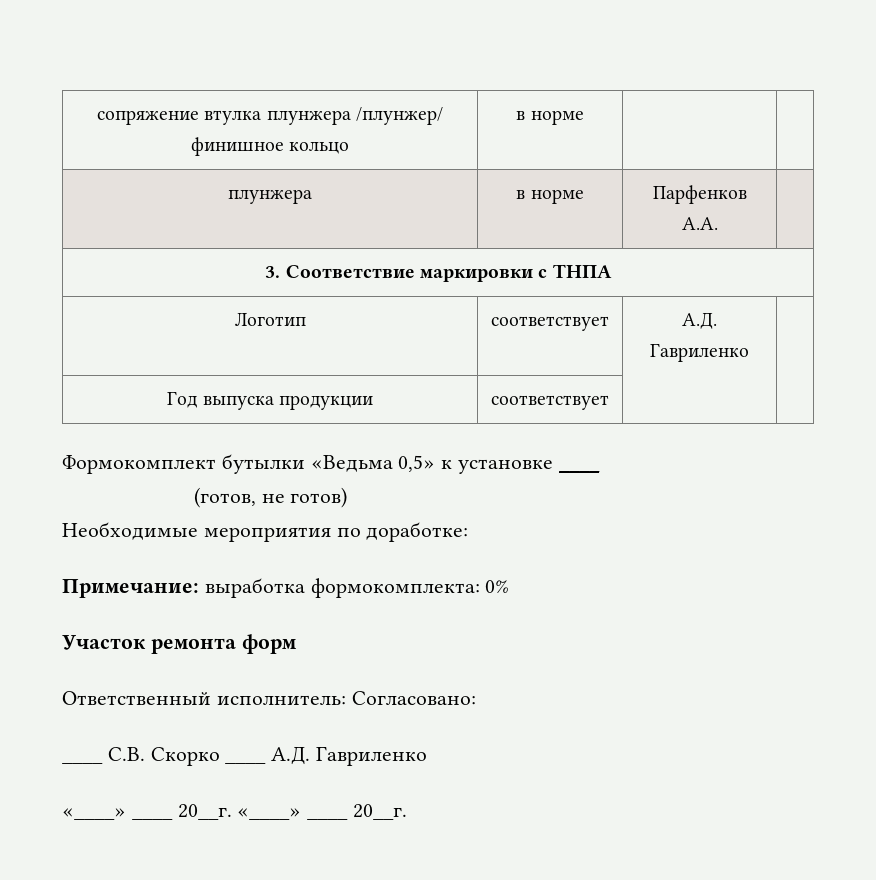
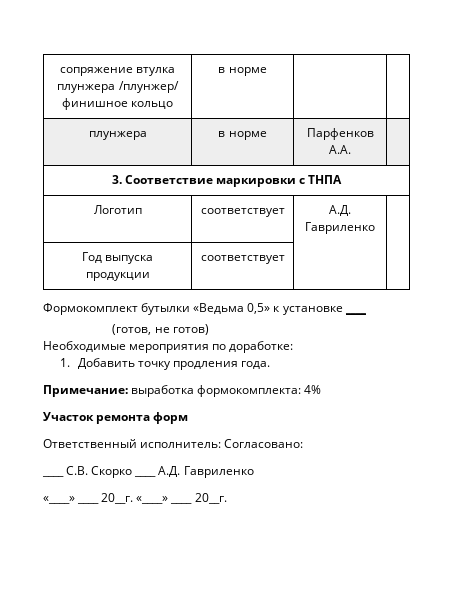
+ 1. Добавить точку продления года.
- Примечание: выработка формокомплекта: 0%
+ Примечание: выработка формокомплекта: 4%

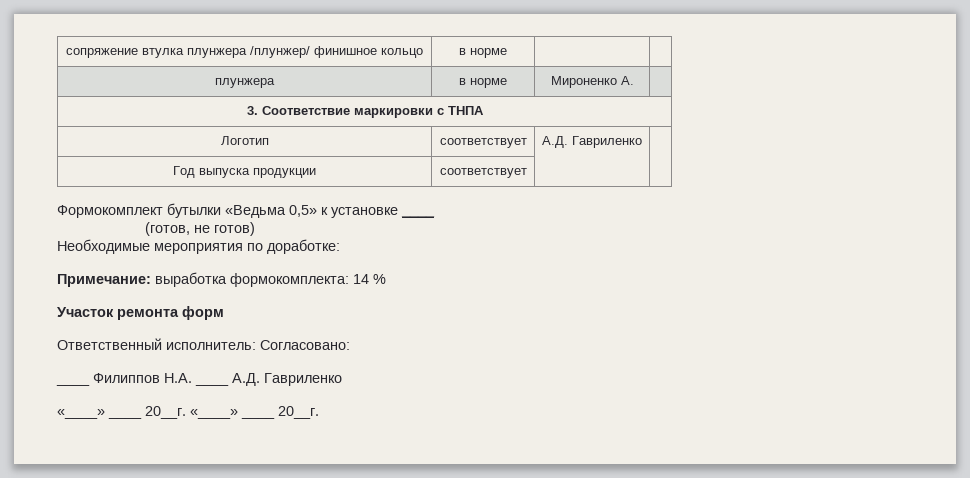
- плунжера | в норме | Парфенков А.А. |
+ плунжера | в норме | Мироненко А. |
- 1. Добавить точку продления года.
- Примечание: выработка формокомплекта: 4%
+ Примечание: выработка формокомплекта: 14 %
- ____ С.В. Скорко ____ А.Д. Гавриленко
+ ____ Филиппов Н.А. ____ А.Д. Гавриленко

